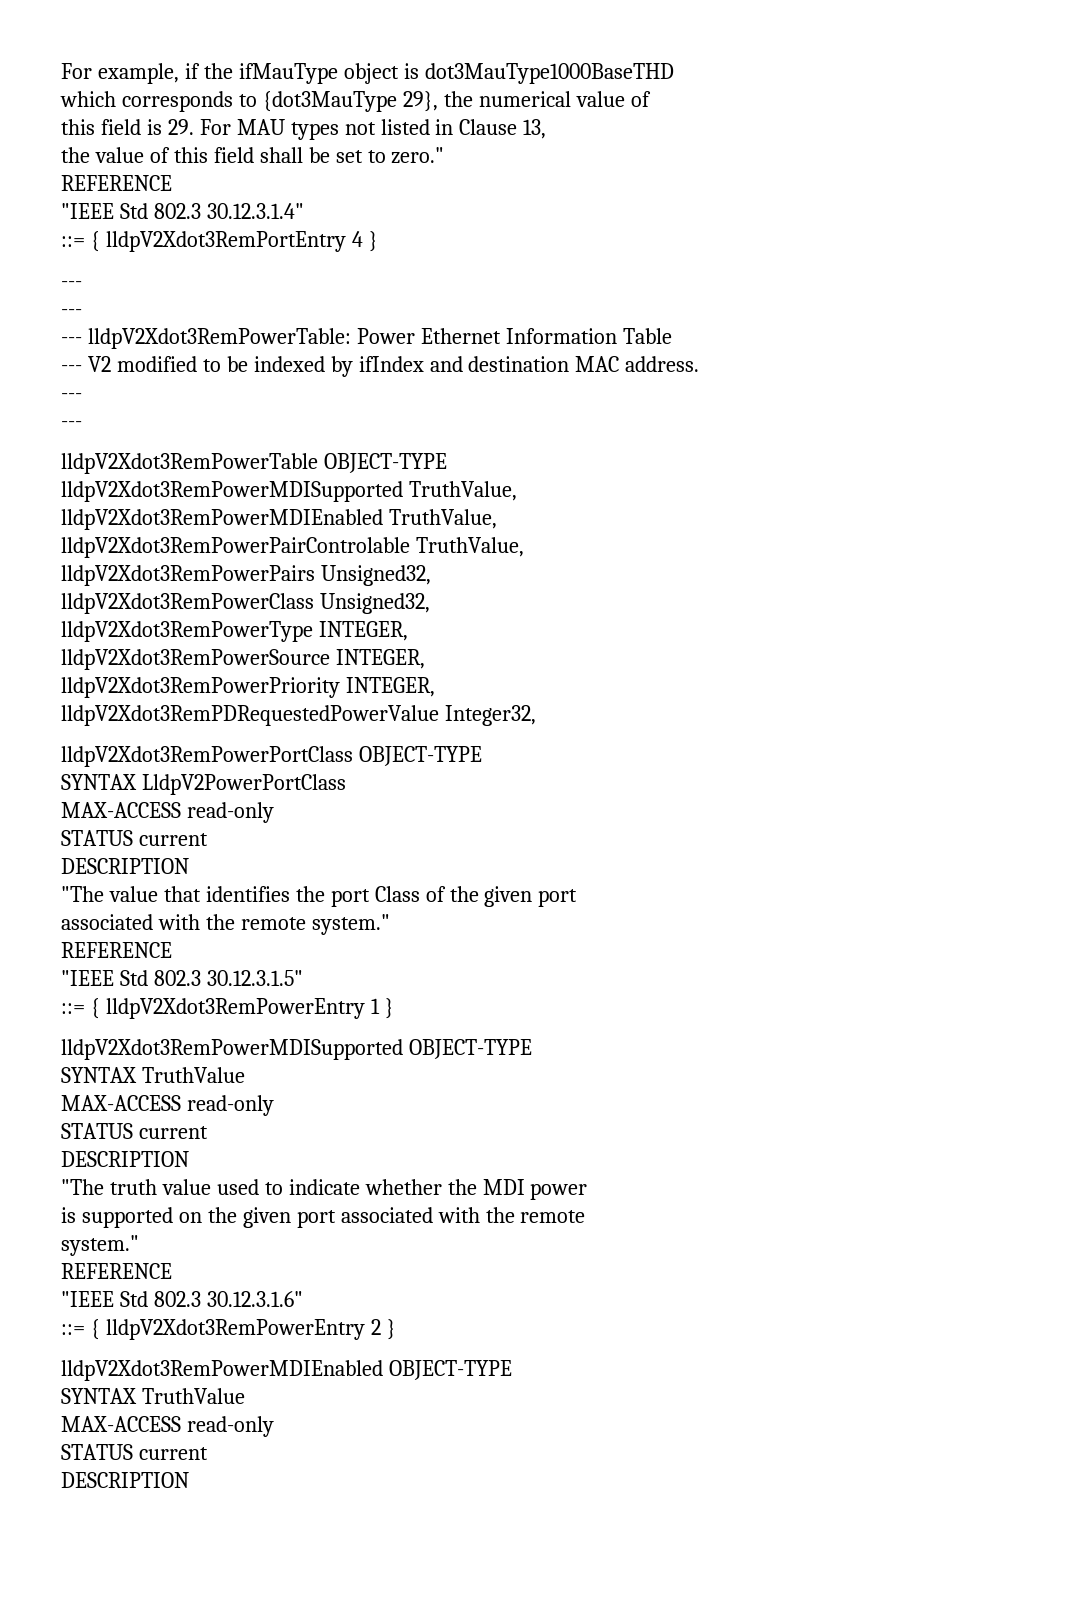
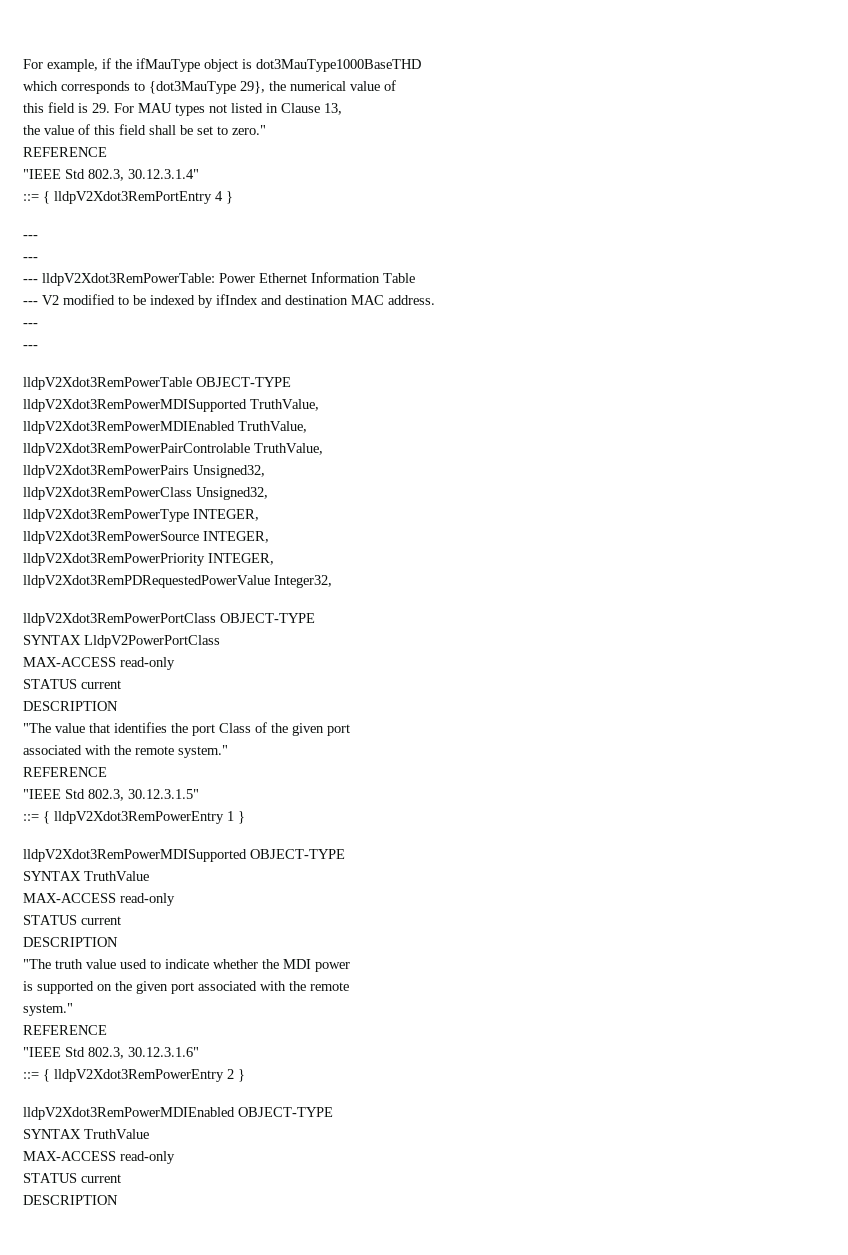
- "IEEE Std 802.3 30.12.3.1.4"
+ "IEEE Std 802.3, 30.12.3.1.4"
- "IEEE Std 802.3 30.12.3.1.5"
+ "IEEE Std 802.3, 30.12.3.1.5"
- "IEEE Std 802.3 30.12.3.1.6"
+ "IEEE Std 802.3, 30.12.3.1.6"

